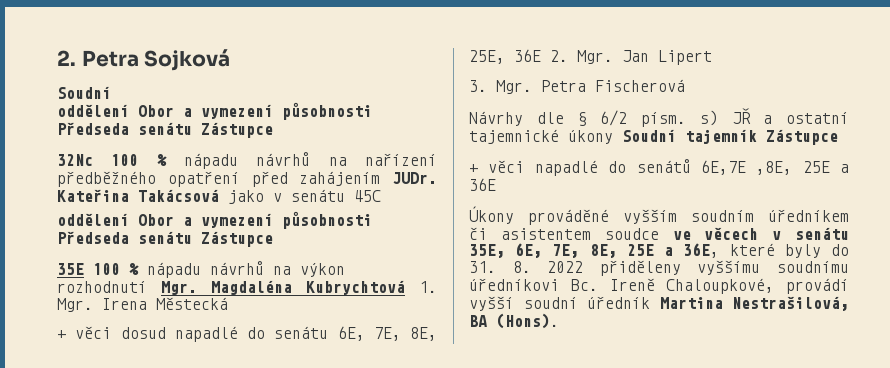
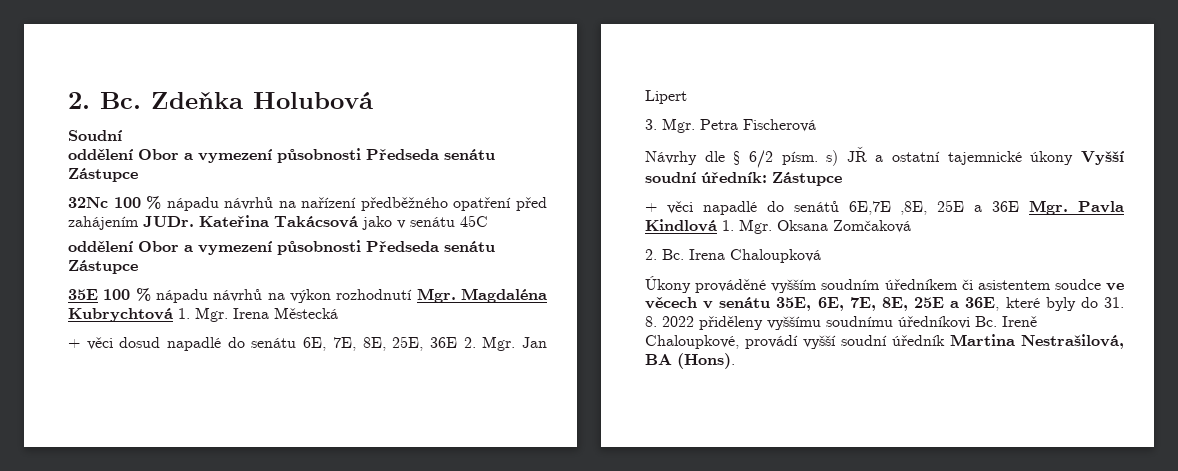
- 2. Petra Sojková
+ 2. Bc. Zdeňka Holubová
- Návrhy dle § 6/2 písm. s) JŘ a ostatní tajemnické úkony Soudní tajemník Zástupce
+ Návrhy dle § 6/2 písm. s) JŘ a ostatní tajemnické úkony Vyšší soudní úředník: Zástupce
- + věci napadlé do senátů 6E,7E ,8E, 25E a 36E
+ + věci napadlé do senátů 6E,7E ,8E, 25E a 36E Mgr. Pavla Kindlová 1. Mgr. Oksana Zomčaková
+ 2. Bc. Irena Chaloupková

